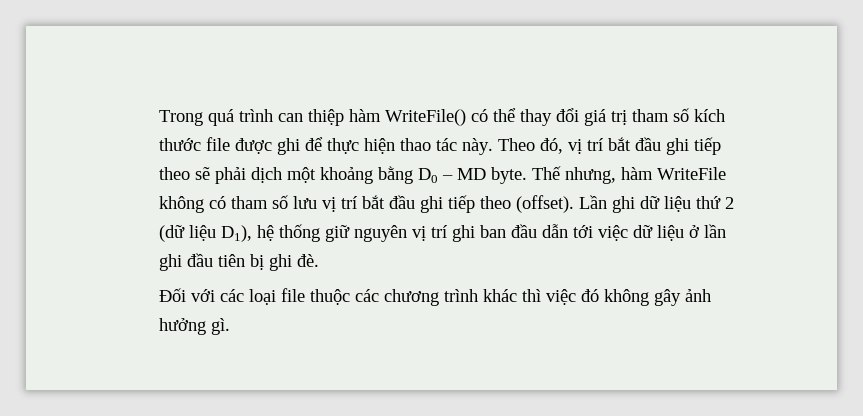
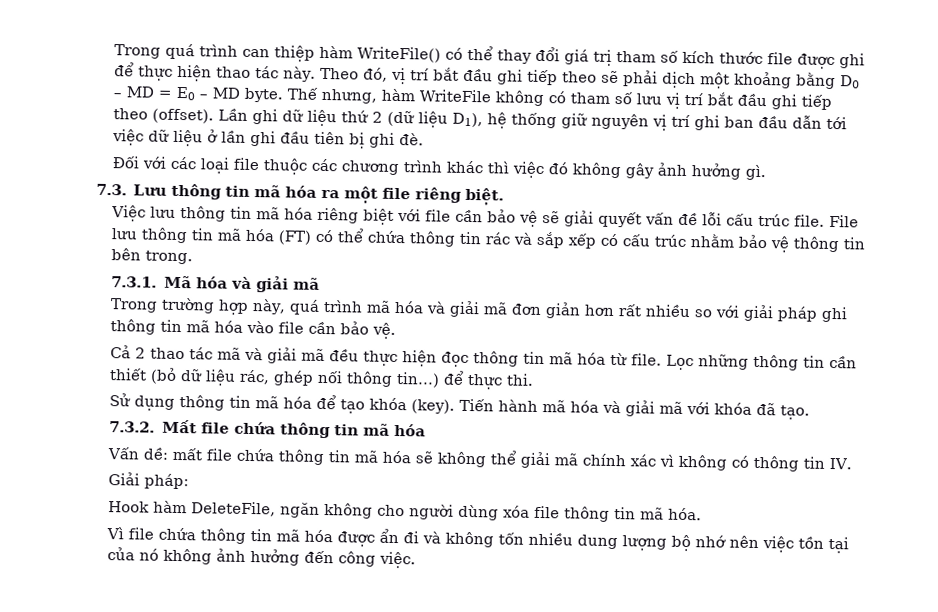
- Theo đó, vị trí bắt đầu ghi tiếp theo sẽ phải dịch một khoảng bằng D0 – MD byte.
+ Theo đó, vị trí bắt đầu ghi tiếp theo sẽ phải dịch một khoảng bằng D0 – MD = E0 – MD byte.
+ 7.3. Lưu thông tin mã hóa ra một file riêng biệt.
+ Việc lưu thông tin mã hóa riêng biệt với file cần bảo vệ sẽ giải quyết vấn đề lỗi cấu trúc file. File lưu thông tin mã hóa (FT) có thể chứa thông tin rác và sắp xếp có cấu trúc nhằm bảo vệ thông tin bên trong.
+ 7.3.1. Mã hóa và giải mã
+ Trong trường hợp này, quá trình mã hóa và giải mã đơn giản hơn rất nhiều so với giải pháp ghi thông tin mã hóa vào file cần bảo vệ.
+ Cả 2 thao tác mã và giải mã đều thực hiện đọc thông tin mã hóa từ file. Lọc những thông tin cần thiết (bỏ dữ liệu rác, ghép nối thông tin…) để thực thi.
+ Sử dụng thông tin mã hóa để tạo khóa (key). Tiến hành mã hóa và giải mã với khóa đã tạo.
+ 7.3.2. Mất file chứa thông tin mã hóa
+ Vấn dề: mất file chứa thông tin mã hóa sẽ không thể giải mã chính xác vì không có thông tin IV.
+ Giải pháp:
+ Hook hàm DeleteFile, ngăn không cho người dùng xóa file thông tin mã hóa.
+ Vì file chứa thông tin mã hóa được ẩn đi và không tốn nhiều dung lượng bộ nhớ nên việc tồn tại của nó không ảnh hưởng đến công việc.

